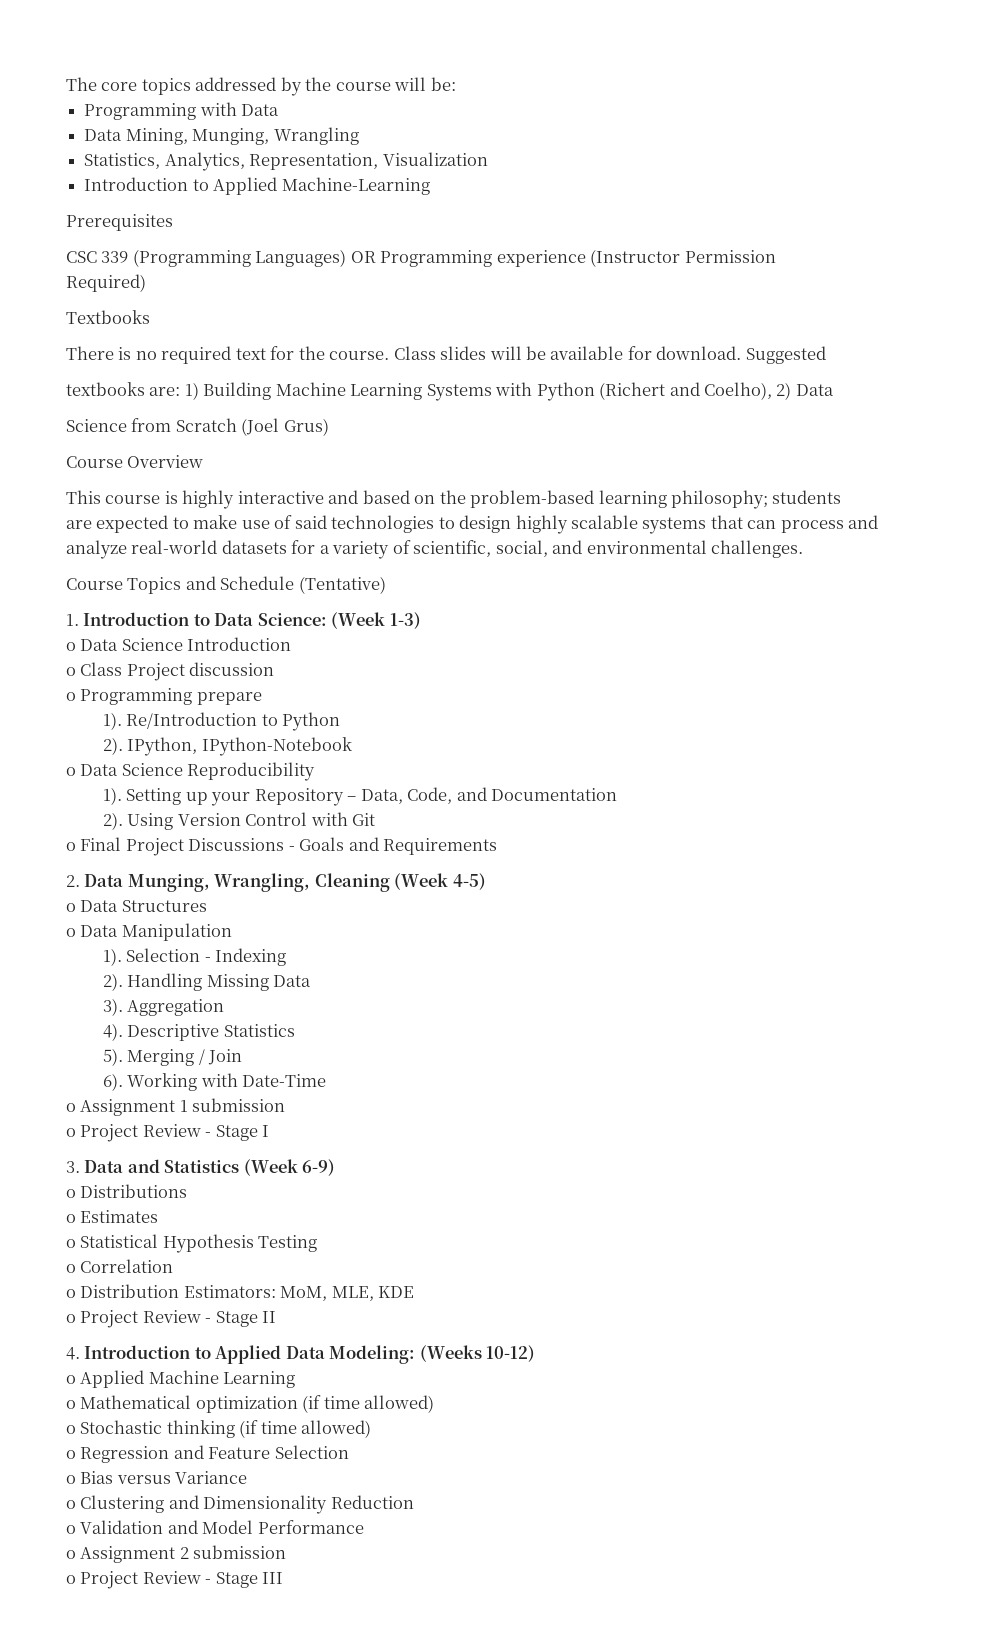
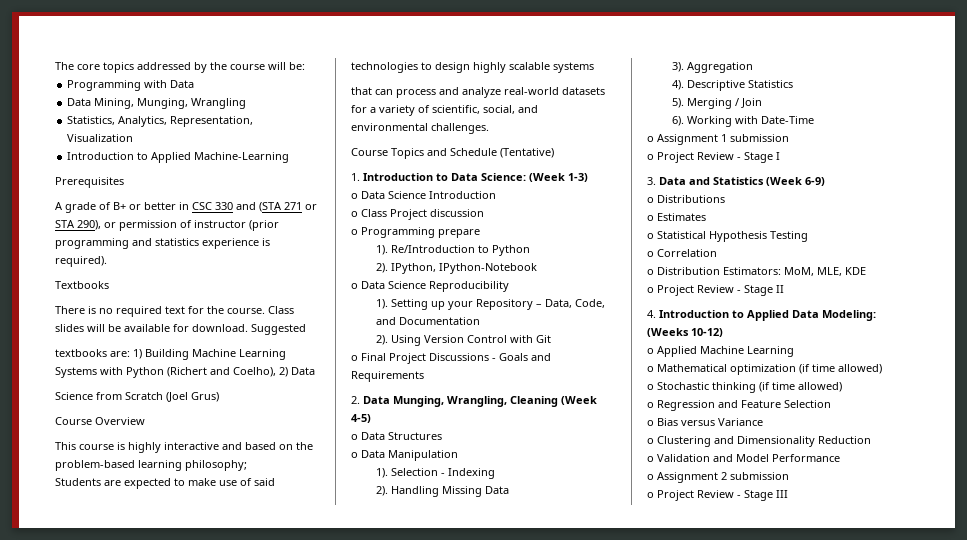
- CSC 339 (Programming Languages) OR Programming experience (Instructor Permission
- Required)
+ A grade of B+ or better in CSC 330 and (STA 271 or STA 290), or permission of instructor (prior programming and statistics experience is required).
- This course is highly interactive and based on the problem-based learning philosophy; students
- are expected to make use of said technologies to design highly scalable systems that can process and analyze real-world datasets for a variety of scientific, social, and environmental challenges.
+ This course is highly interactive and based on the problem-based learning philosophy;
+ Students are expected to make use of said technologies to design highly scalable systems
+ that can process and analyze real-world datasets for a variety of scientific, social, and environmental challenges.

